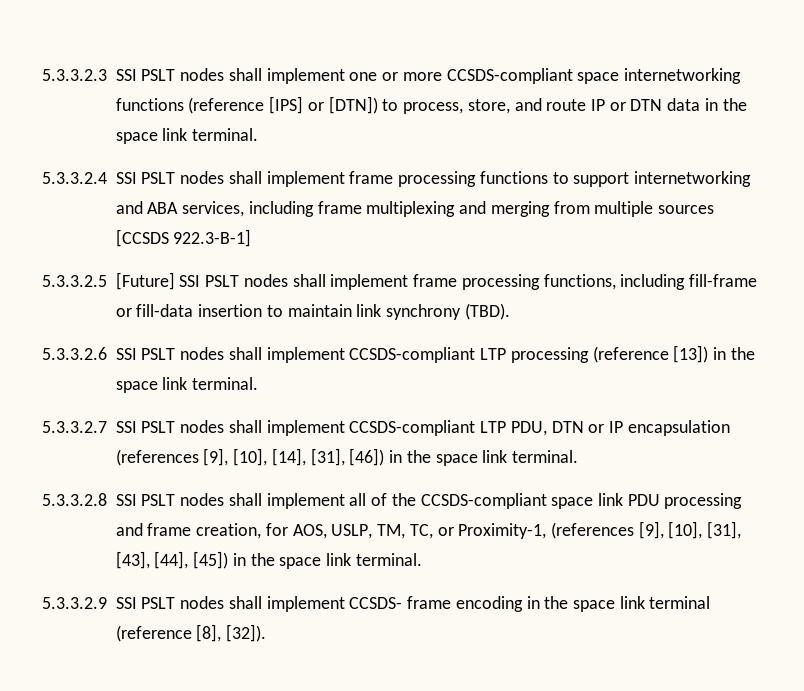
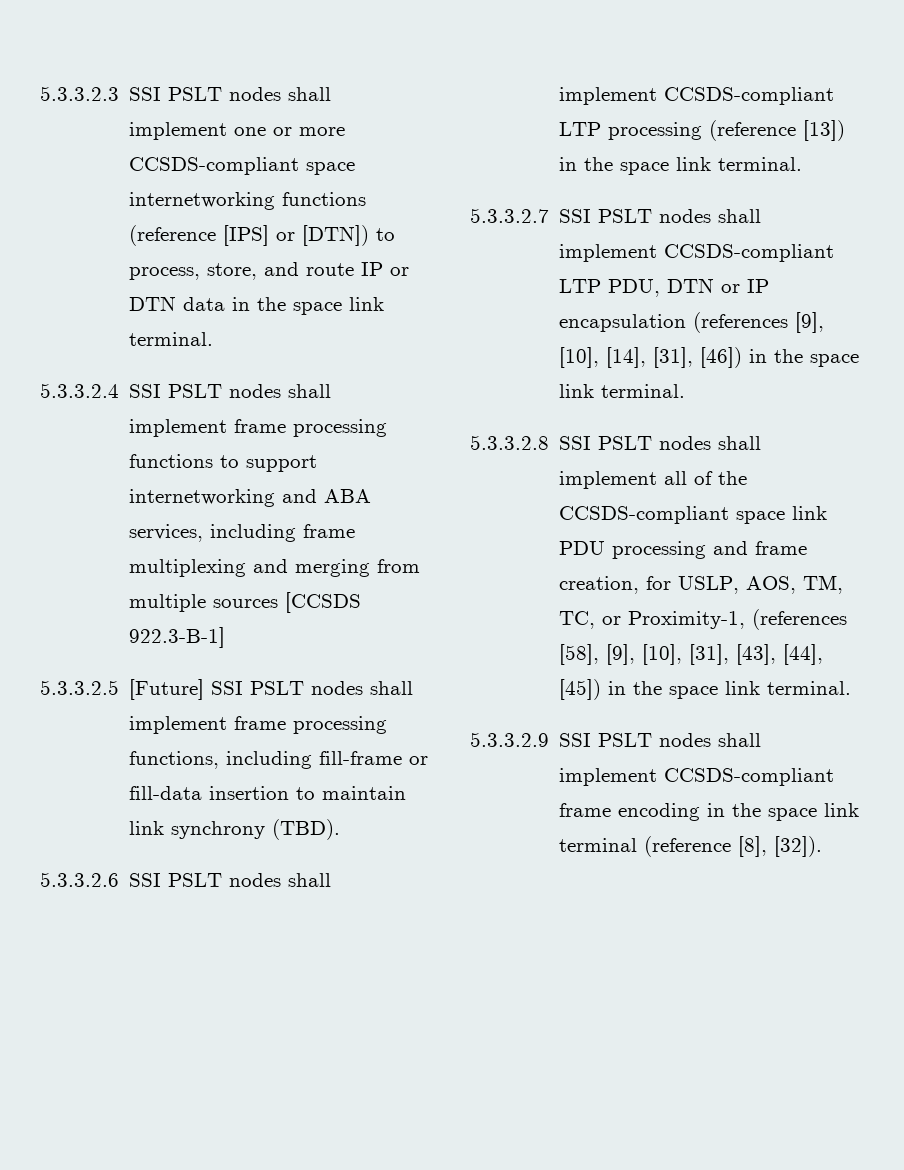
- 5.3.3.2.8 SSI PSLT nodes shall implement all of the CCSDS-compliant space link PDU processing and frame creation, for AOS, USLP, TM, TC, or Proximity-1, (references [9], [10], [31], [43], [44], [45]) in the space link terminal.
+ 5.3.3.2.8 SSI PSLT nodes shall implement all of the CCSDS-compliant space link PDU processing and frame creation, for USLP, AOS, TM, TC, or Proximity-1, (references [58], [9], [10], [31], [43], [44], [45]) in the space link terminal.
- 5.3.3.2.9 SSI PSLT nodes shall implement CCSDS- frame encoding in the space link terminal (reference [8], [32]).
+ 5.3.3.2.9 SSI PSLT nodes shall implement CCSDS-compliant frame encoding in the space link terminal (reference [8], [32]).

